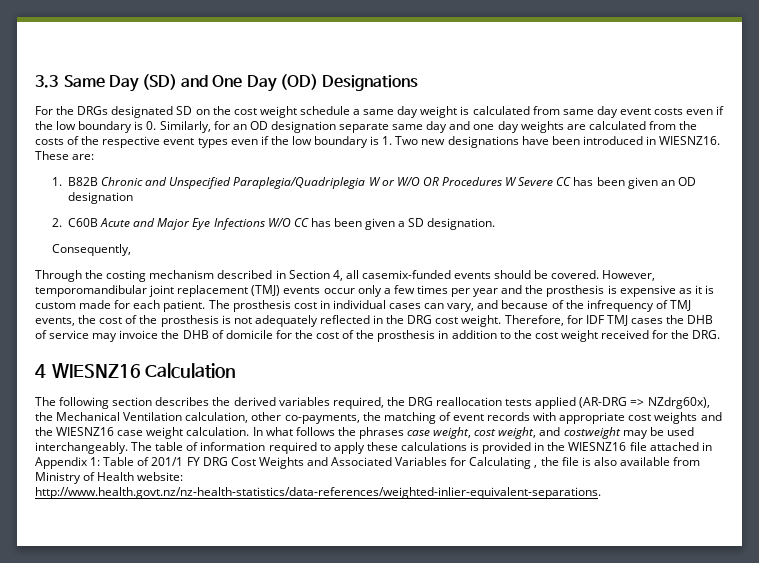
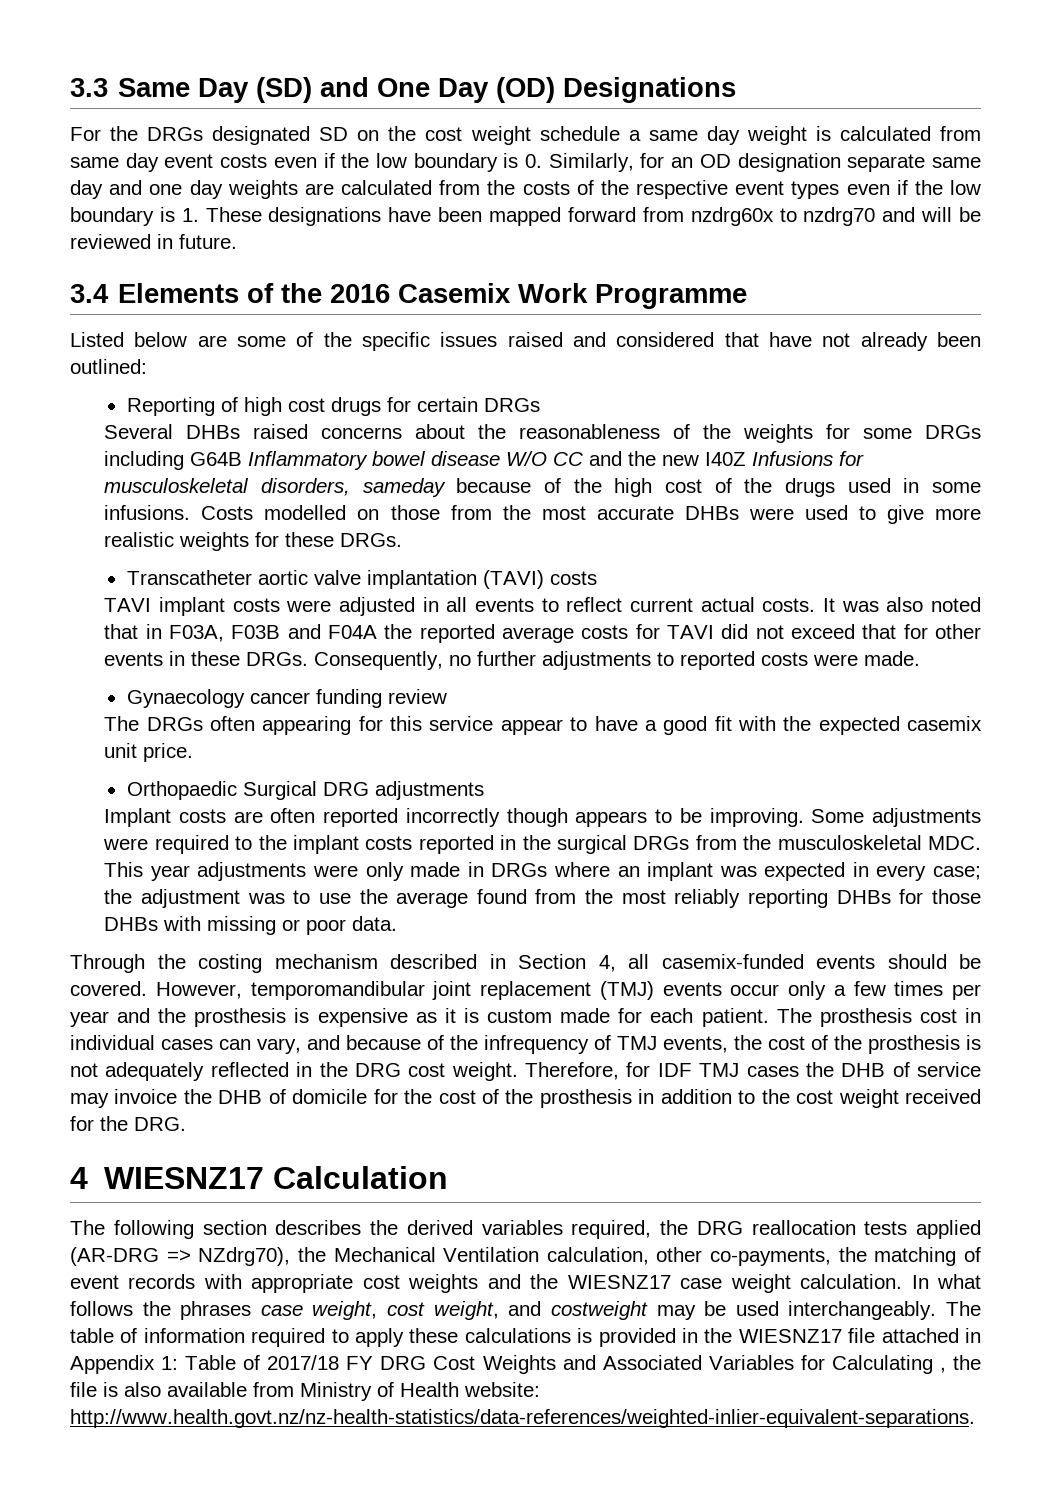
- For the DRGs designated SD on the cost weight schedule a same day weight is calculated from same day event costs even if the low boundary is 0. Similarly, for an OD designation separate same day and one day weights are calculated from the costs of the respective event types even if the low boundary is 1. Two new designations have been introduced in WIESNZ16. These are:
- 1. B82B Chronic and Unspecified Paraplegia/Quadriplegia W or W/O OR Procedures W Severe CC has been given an OD designation
- 2. C60B Acute and Major Eye Infections W/O CC has been given a SD designation.
- Consequently,
+ For the DRGs designated SD on the cost weight schedule a same day weight is calculated from same day event costs even if the low boundary is 0. Similarly, for an OD designation separate same day and one day weights are calculated from the costs of the respective event types even if the low boundary is 1. These designations have been mapped forward from nzdrg60x to nzdrg70 and will be reviewed in future.
+ 3.4 Elements of the 2016 Casemix Work Programme
+ Listed below are some of the specific issues raised and considered that have not already been outlined:
+ Reporting of high cost drugs for certain DRGs
+ Several DHBs raised concerns about the reasonableness of the weights for some DRGs including G64B Inflammatory bowel disease W/O CC and the new I40Z Infusions for musculoskeletal disorders, sameday because of the high cost of the drugs used in some infusions. Costs modelled on those from the most accurate DHBs were used to give more realistic weights for these DRGs.
+ Transcatheter aortic valve implantation (TAVI) costs
+ TAVI implant costs were adjusted in all events to reflect current actual costs. It was also noted that in F03A, F03B and F04A the reported average costs for TAVI did not exceed that for other events in these DRGs. Consequently, no further adjustments to reported costs were made.
+ Gynaecology cancer funding review
+ The DRGs often appearing for this service appear to have a good fit with the expected casemix unit price.
+ Orthopaedic Surgical DRG adjustments
+ Implant costs are often reported incorrectly though appears to be improving. Some adjustments were required to the implant costs reported in the surgical DRGs from the musculoskeletal MDC. This year adjustments were only made in DRGs where an implant was expected in every case; the adjustment was to use the average found from the most reliably reporting DHBs for those DHBs with missing or poor data.
- 4 WIESNZ16 Calculation
+ 4 WIESNZ17 Calculation
- The following section describes the derived variables required, the DRG reallocation tests applied (AR-DRG => NZdrg60x), the Mechanical Ventilation calculation, other co-payments, the matching of event records with appropriate cost weights and the WIESNZ16 case weight calculation.
+ The following section describes the derived variables required, the DRG reallocation tests applied (AR-DRG => NZdrg70), the Mechanical Ventilation calculation, other co-payments, the matching of event records with appropriate cost weights and the WIESNZ17 case weight calculation.
- The table of information required to apply these calculations is provided in the WIESNZ16 file attached in Appendix 1: Table of 201/1 FY DRG Cost Weights and Associated Variables for Calculating , the file is also available from Ministry of Health website: http://www.health.govt.nz/nz-health-statistics/data-references/weighted-inlier-equivalent-separations.
+ The table of information required to apply these calculations is provided in the WIESNZ17 file attached in Appendix 1: Table of 2017/18 FY DRG Cost Weights and Associated Variables for Calculating , the file is also available from Ministry of Health website: http://www.health.govt.nz/nz-health-statistics/data-references/weighted-inlier-equivalent-separations.

